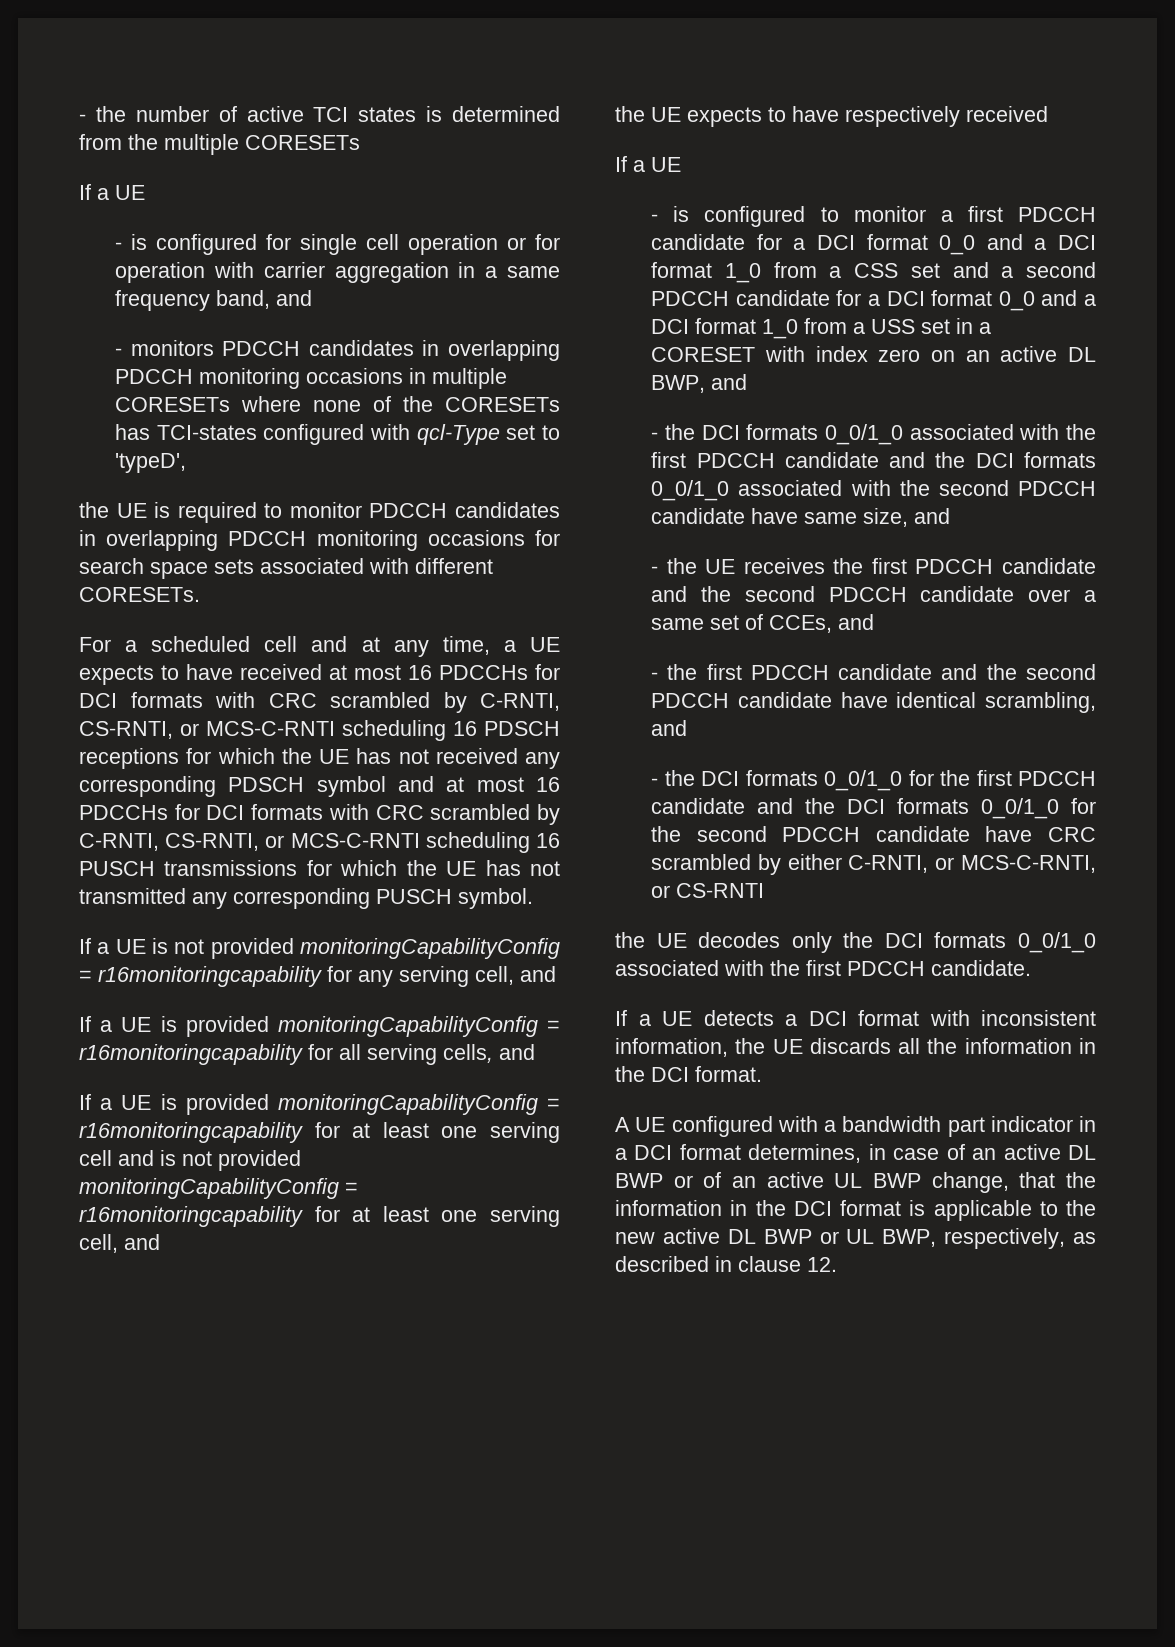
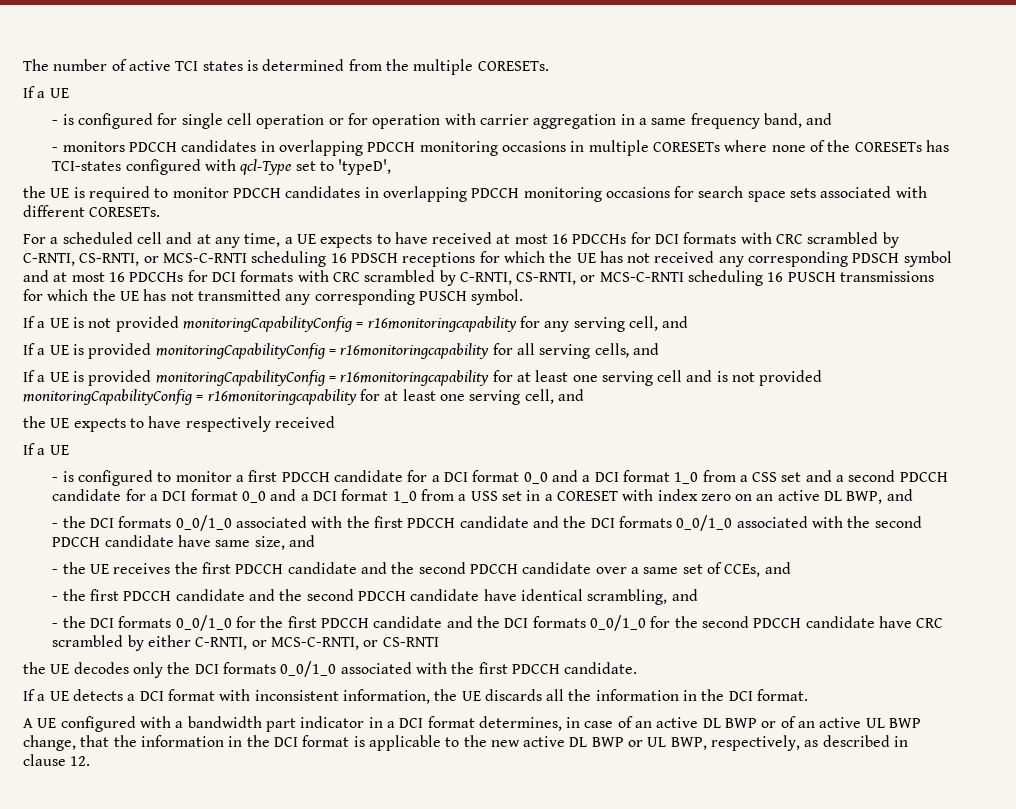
- - the number of active TCI states is determined from the multiple CORESETs
+ The number of active TCI states is determined from the multiple CORESETs.

